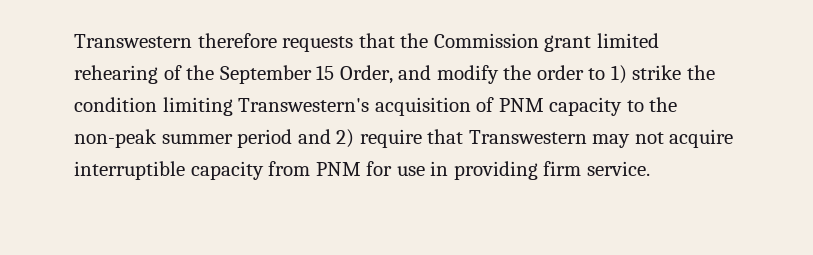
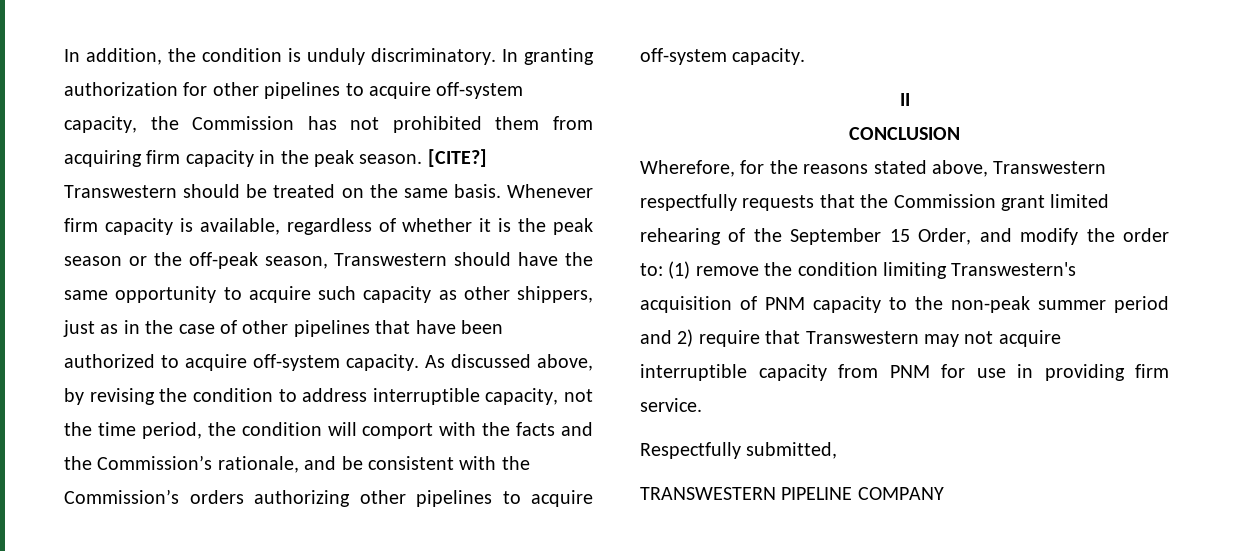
- Transwestern therefore requests that the Commission grant limited rehearing of the September 15 Order, and modify the order to 1) strike the condition limiting Transwestern's acquisition of PNM capacity to the non-peak summer period and 2) require that Transwestern may not acquire interruptible capacity from PNM for use in providing firm service.
+ In addition, the condition is unduly discriminatory. In granting authorization for other pipelines to acquire off-system capacity, the Commission has not prohibited them from acquiring firm capacity in the peak season. [CITE?] Transwestern should be treated on the same basis. Whenever firm capacity is available, regardless of whether it is the peak season or the off-peak season, Transwestern should have the same opportunity to acquire such capacity as other shippers, just as in the case of other pipelines that have been authorized to acquire off-system capacity. As discussed above, by revising the condition to address interruptible capacity, not the time period, the condition will comport with the facts and the Commission’s rationale, and be consistent with the Commission’s orders authorizing other pipelines to acquire off-system capacity.
+ II
+ CONCLUSION
+ Wherefore, for the reasons stated above, Transwestern respectfully requests that the Commission grant limited rehearing of the September 15 Order, and modify the order to: (1) remove the condition limiting Transwestern's acquisition of PNM capacity to the non-peak summer period and 2) require that Transwestern may not acquire interruptible capacity from PNM for use in providing firm service.
+ Respectfully submitted,
+ TRANSWESTERN PIPELINE COMPANY

